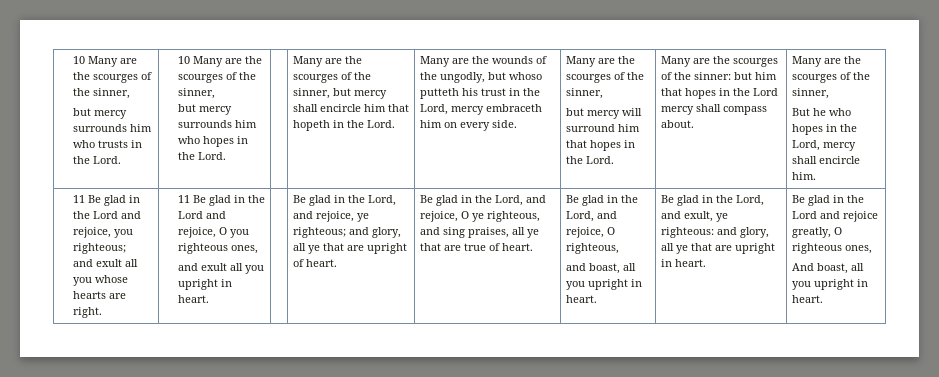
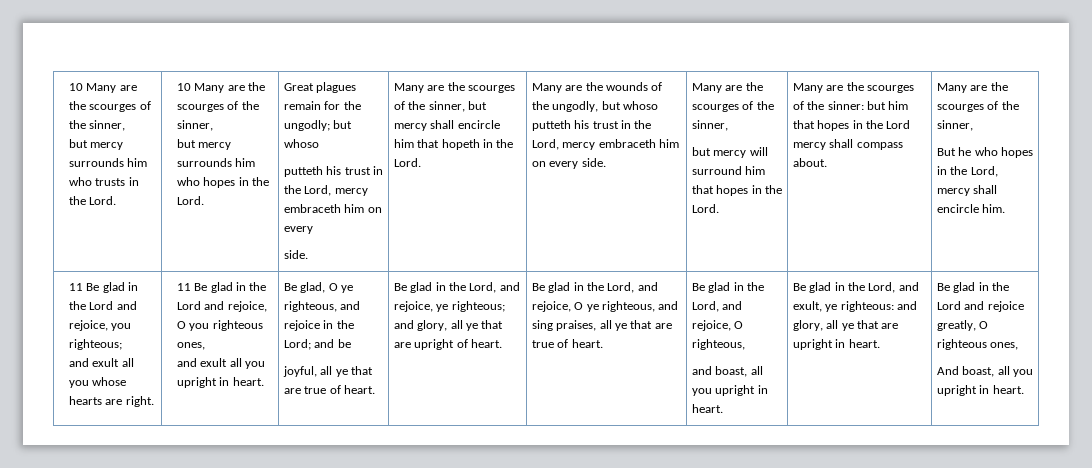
+ Great plagues remain for the ungodly; but whoso
+ putteth his trust in the Lord, mercy embraceth him on every
+ side.
+ Be glad, O ye righteous, and rejoice in the Lord; and be
+ joyful, all ye that are true of heart.

